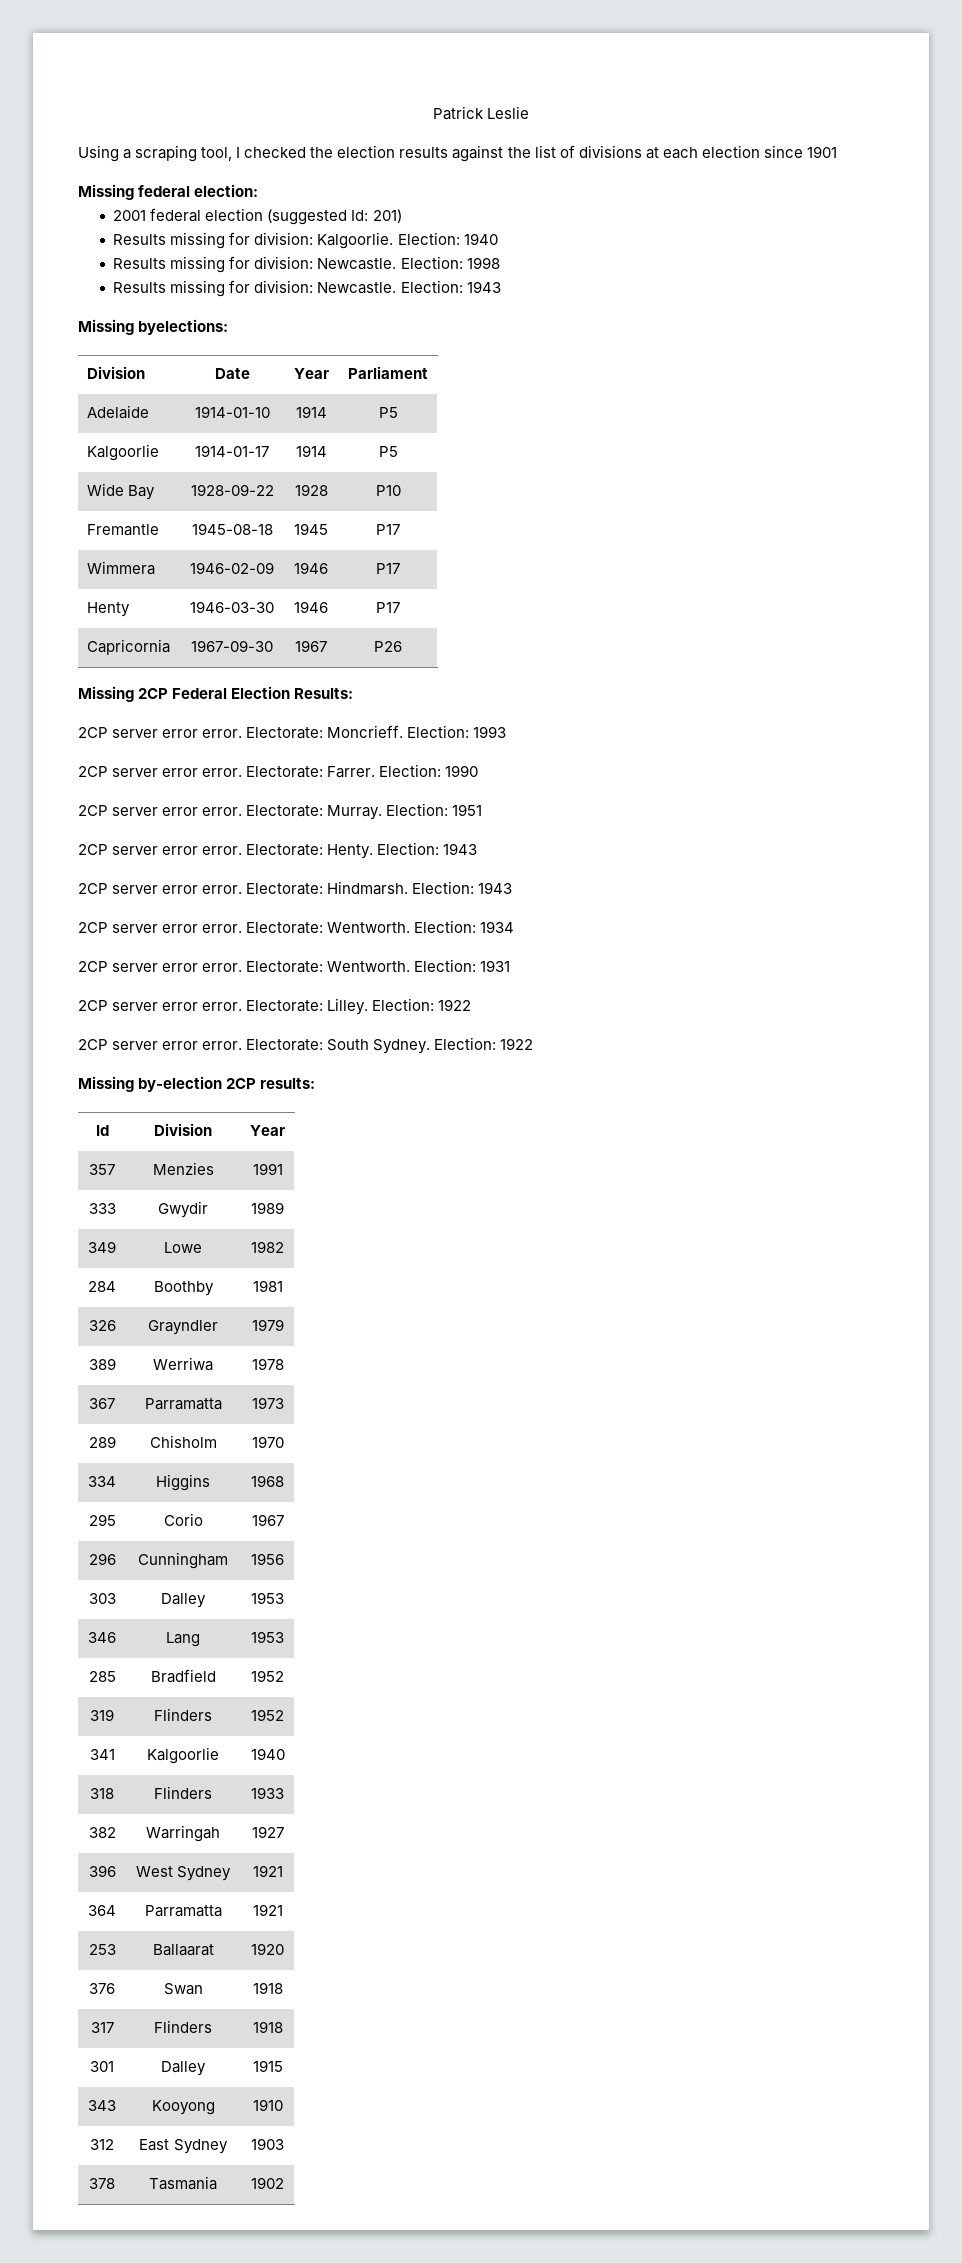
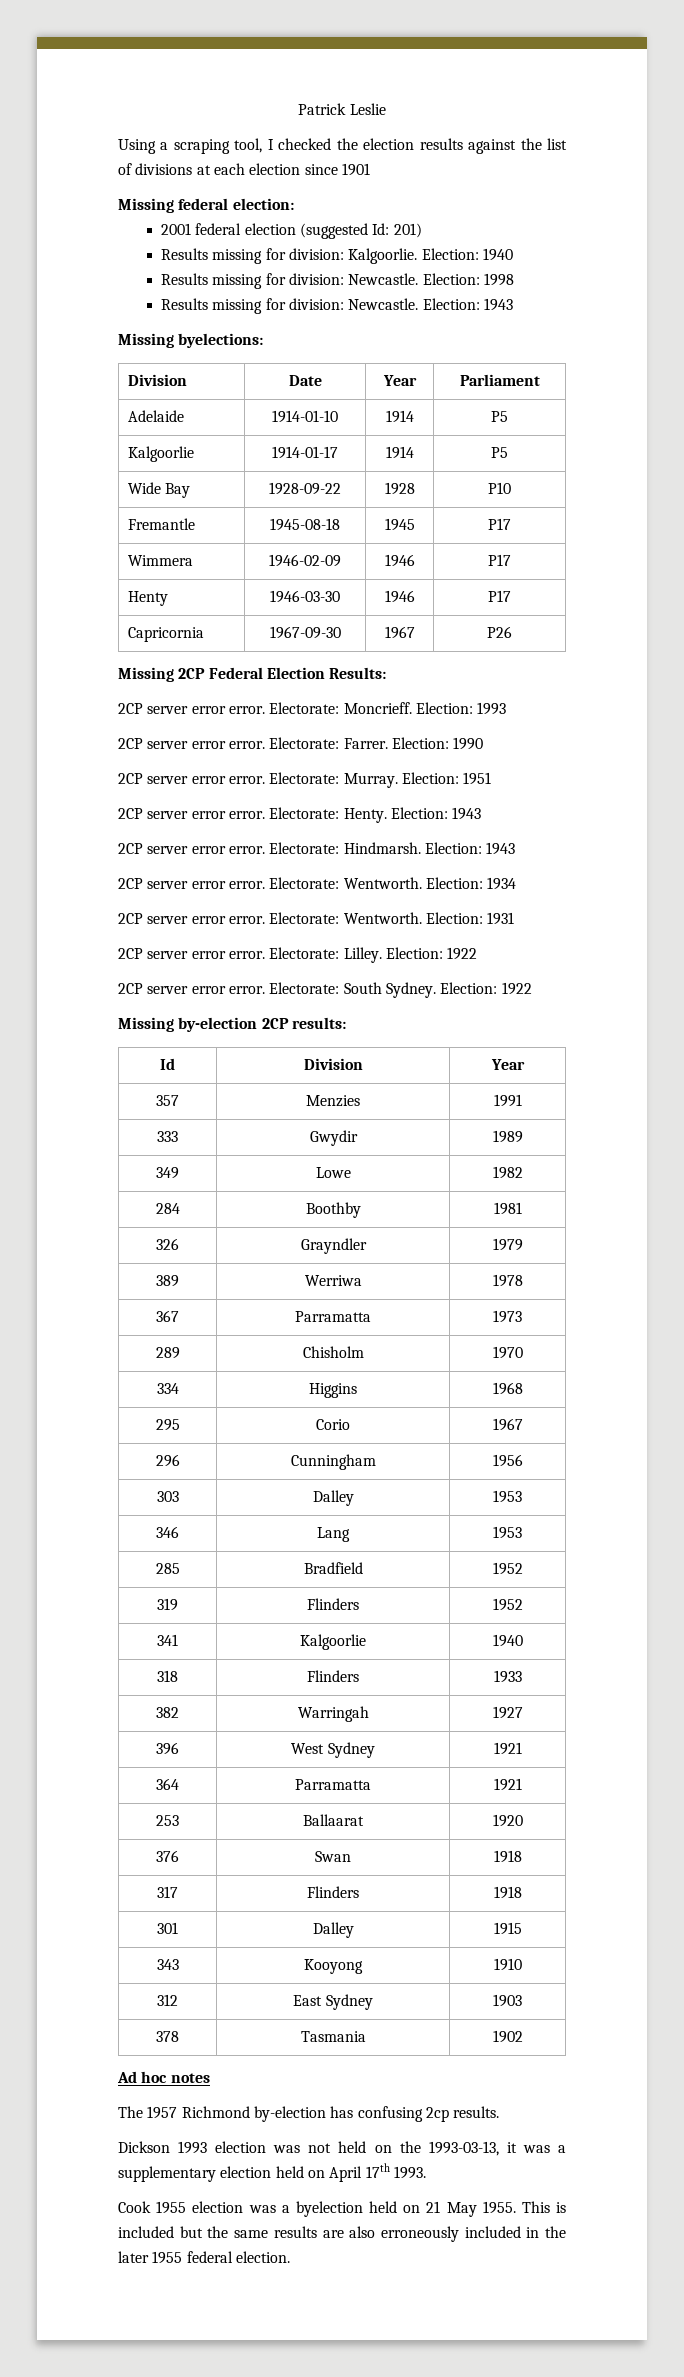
+ Ad hoc notes
+ The 1957 Richmond by-election has confusing 2cp results.
+ Dickson 1993 election was not held on the 1993-03-13, it was a supplementary election held on April 17th 1993.
+ Cook 1955 election was a byelection held on 21 May 1955. This is included but the same results are also erroneously included in the later 1955 federal election.

